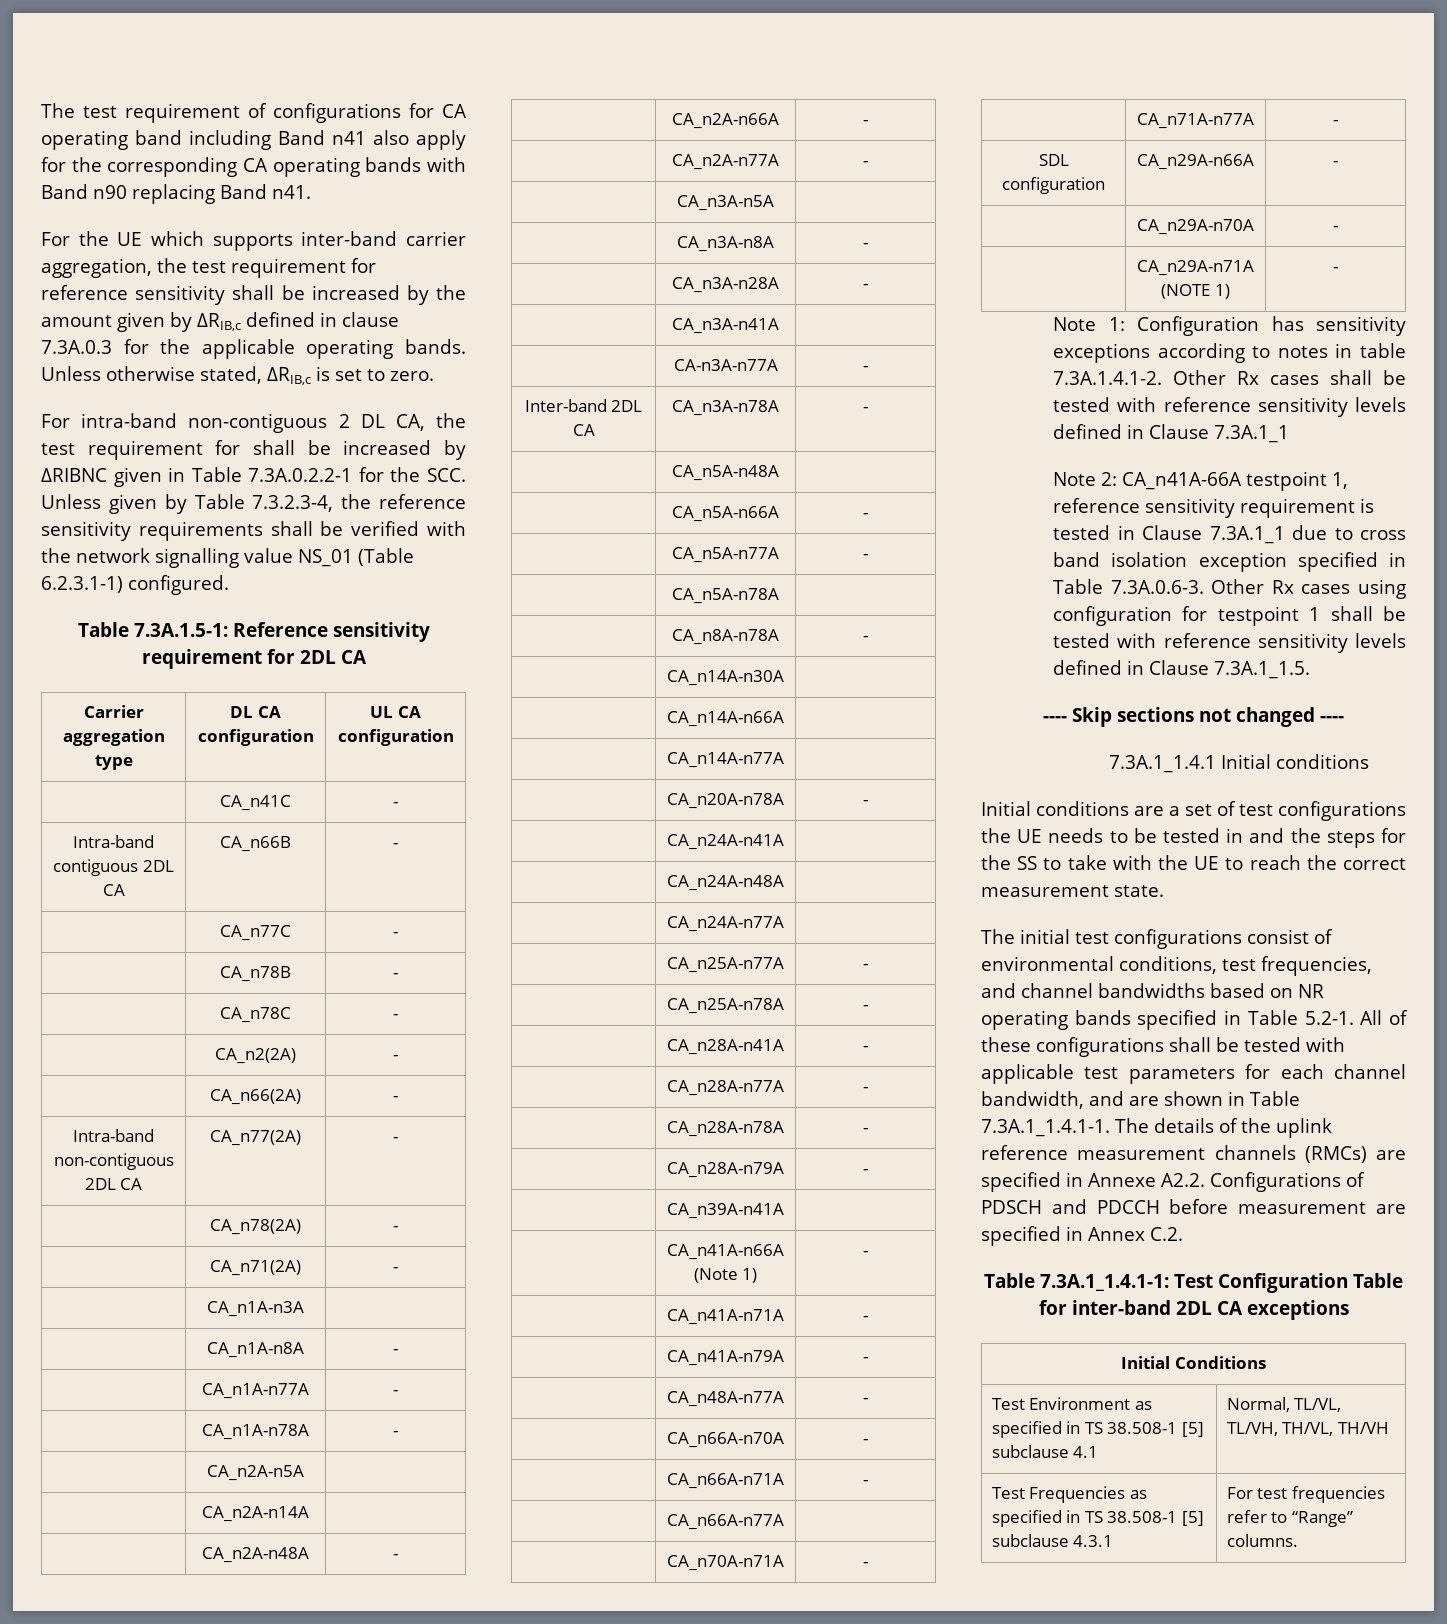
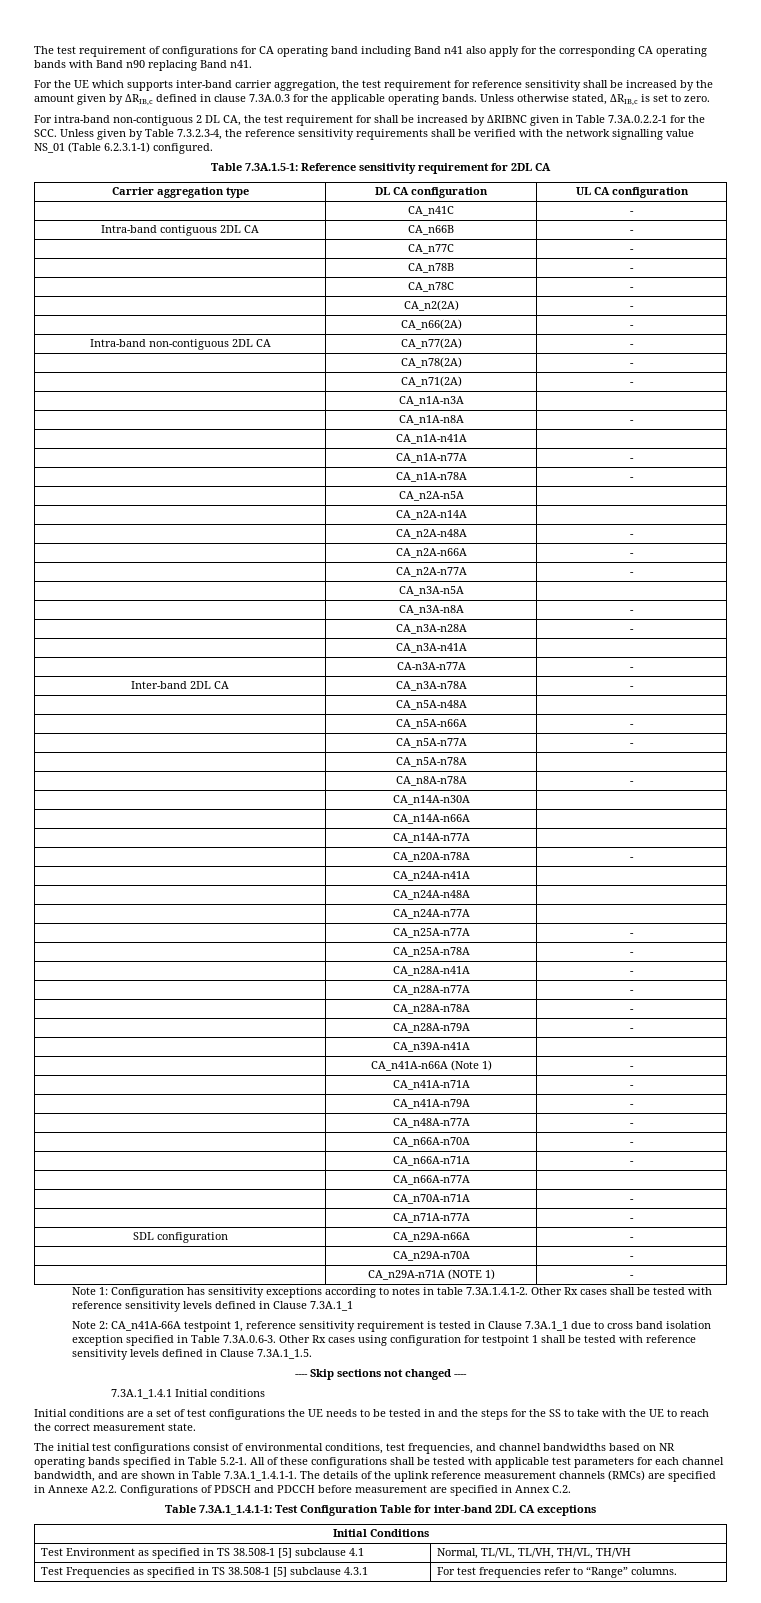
+ | CA_n1A-n41A |

